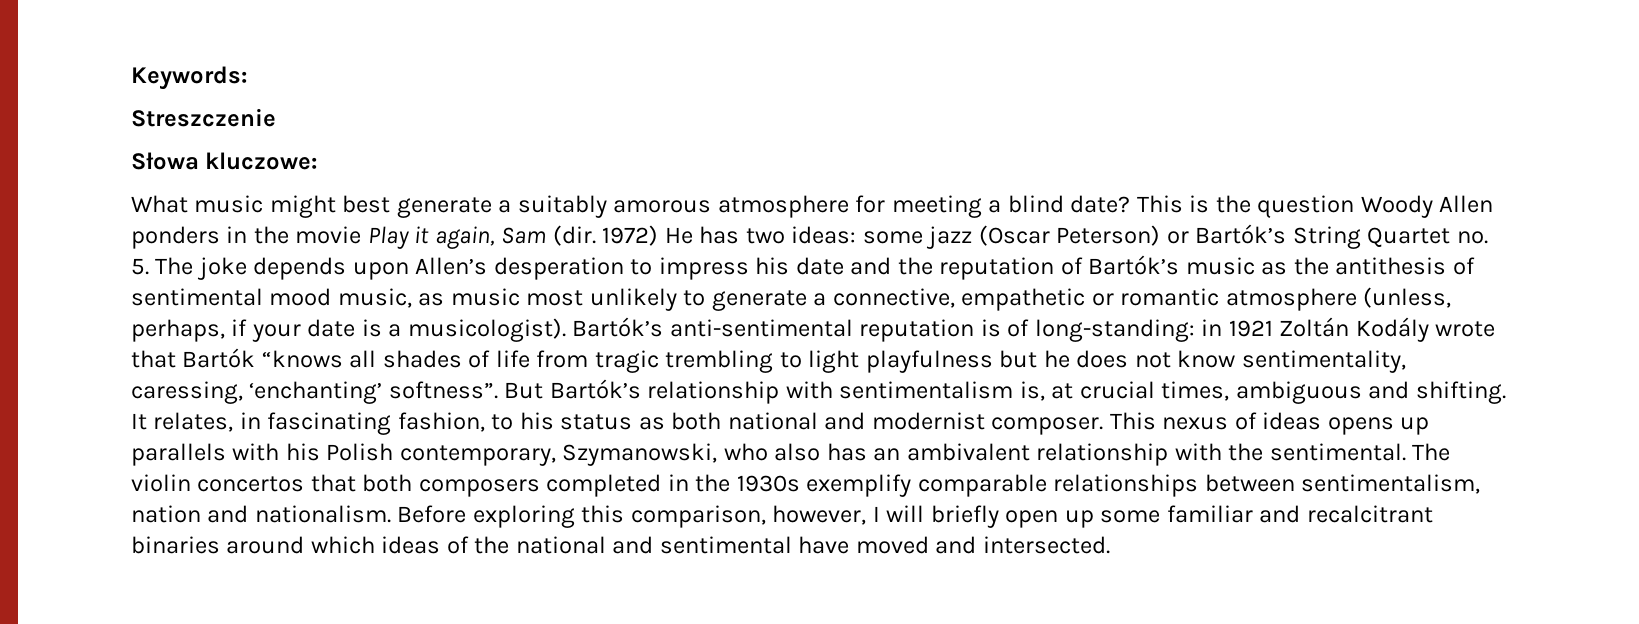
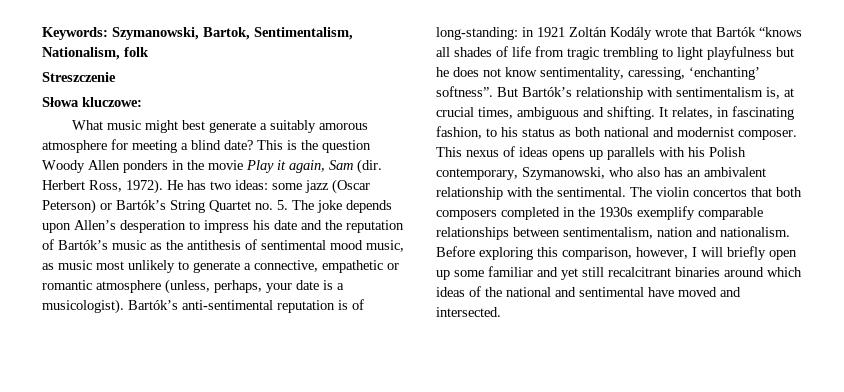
- Keywords:
+ Keywords: Szymanowski, Bartok, Sentimentalism, Nationalism, folk
- 1972) He has two ideas: some jazz (Oscar Peterson) or Bartók’s String Quartet no. 5. The joke depends upon Allen’s desperation to impress his date and the reputation of Bartók’s music as the antithesis of sentimental mood music, as music most unlikely to generate a connective, empathetic or romantic atmosphere (unless, perhaps, if your date is a musicologist).
+ Herbert Ross, 1972). He has two ideas: some jazz (Oscar Peterson) or Bartók’s String Quartet no. 5. The joke depends upon Allen’s desperation to impress his date and the reputation of Bartók’s music as the antithesis of sentimental mood music, as music most unlikely to generate a connective, empathetic or romantic atmosphere (unless, perhaps, your date is a musicologist).
- Before exploring this comparison, however, I will briefly open up some familiar and recalcitrant binaries around which ideas of the national and sentimental have moved and intersected.
+ Before exploring this comparison, however, I will briefly open up some familiar and yet still recalcitrant binaries around which ideas of the national and sentimental have moved and intersected.

